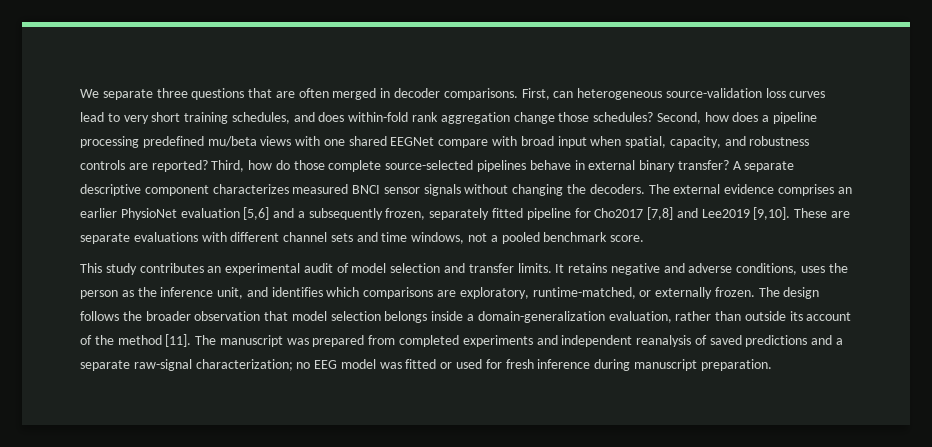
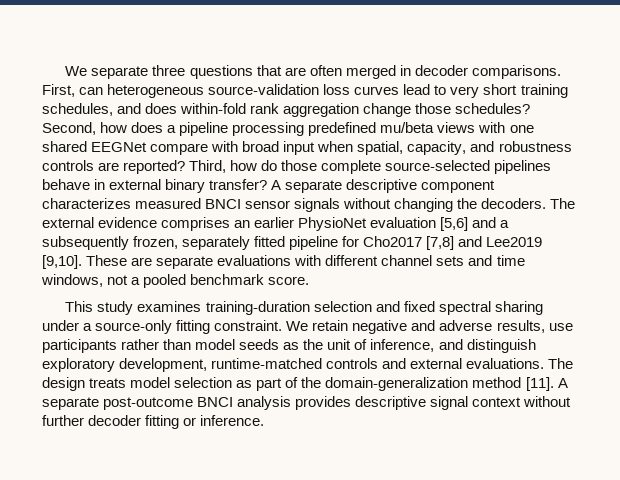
- This study contributes an experimental audit of model selection and transfer limits. It retains negative and adverse conditions, uses the person as the inference unit, and identifies which comparisons are exploratory, runtime-matched, or externally frozen. The design follows the broader observation that model selection belongs inside a domain-generalization evaluation, rather than outside its account of the method [11].
+ This study examines training-duration selection and fixed spectral sharing under a source-only fitting constraint. We retain negative and adverse results, use participants rather than model seeds as the unit of inference, and distinguish exploratory development, runtime-matched controls and external evaluations. The design treats model selection as part of the domain-generalization method [11].
- The manuscript was prepared from completed experiments and independent reanalysis of saved predictions and a separate raw-signal characterization; no EEG model was fitted or used for fresh inference during manuscript preparation.
+ A separate post-outcome BNCI analysis provides descriptive signal context without further decoder fitting or inference.

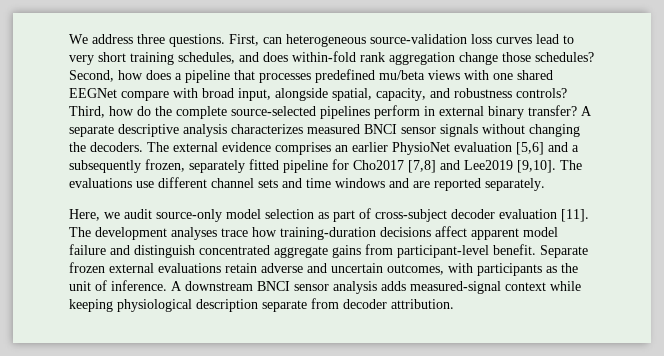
- We separate three questions that are often merged in decoder comparisons.
+ We address three questions.
- Second, how does a pipeline processing predefined mu/beta views with one shared EEGNet compare with broad input when spatial, capacity, and robustness controls are reported?
+ Second, how does a pipeline that processes predefined mu/beta views with one shared EEGNet compare with broad input, alongside spatial, capacity, and robustness controls?
- Third, how do those complete source-selected pipelines behave in external binary transfer?
+ Third, how do the complete source-selected pipelines perform in external binary transfer?
- A separate descriptive component characterizes measured BNCI sensor signals without changing the decoders.
+ A separate descriptive analysis characterizes measured BNCI sensor signals without changing the decoders.
- These are separate evaluations with different channel sets and time windows, not a pooled benchmark score.
- This study examines training-duration selection and fixed spectral sharing under a source-only fitting constraint. We retain negative and adverse results, use participants rather than model seeds as the unit of inference, and distinguish exploratory development, runtime-matched controls and external evaluations. The design treats model selection as part of the domain-generalization method [11]. A separate post-outcome BNCI analysis provides descriptive signal context without further decoder fitting or inference.
+ The evaluations use different channel sets and time windows and are reported separately.
+ Here, we audit source-only model selection as part of cross-subject decoder evaluation [11]. The development analyses trace how training-duration decisions affect apparent model failure and distinguish concentrated aggregate gains from participant-level benefit. Separate frozen external evaluations retain adverse and uncertain outcomes, with participants as the unit of inference. A downstream BNCI sensor analysis adds measured-signal context while keeping physiological description separate from decoder attribution.

